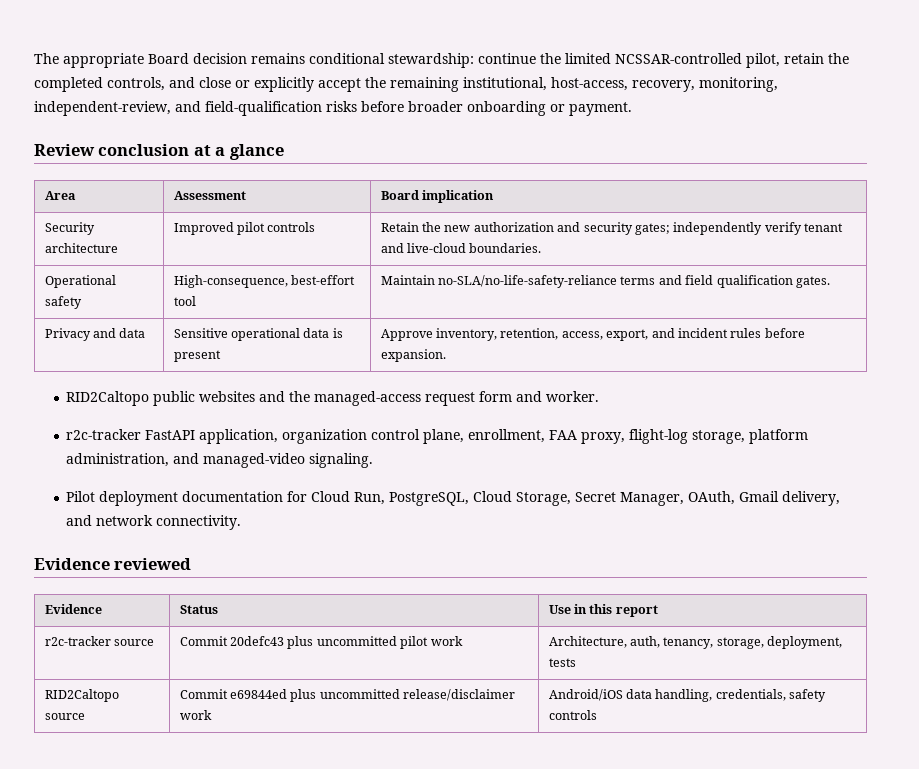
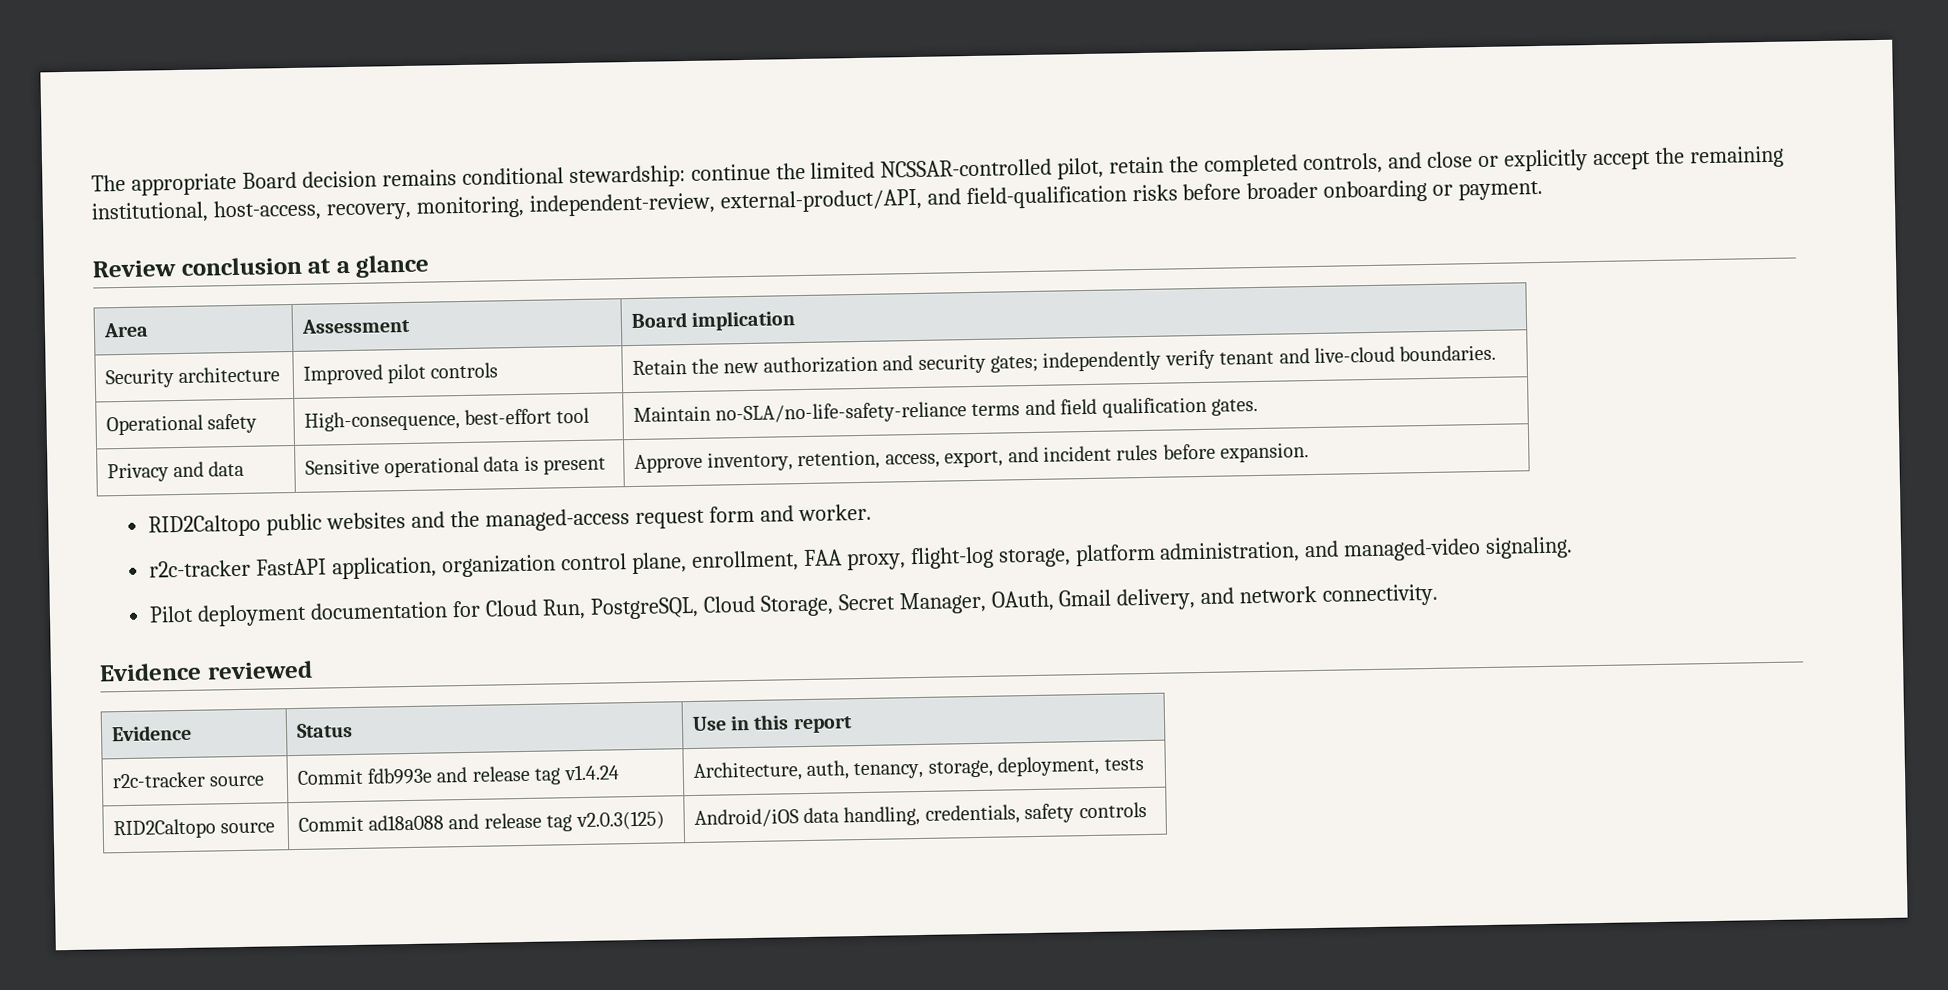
- The appropriate Board decision remains conditional stewardship: continue the limited NCSSAR-controlled pilot, retain the completed controls, and close or explicitly accept the remaining institutional, host-access, recovery, monitoring, independent-review, and field-qualification risks before broader onboarding or payment.
+ The appropriate Board decision remains conditional stewardship: continue the limited NCSSAR-controlled pilot, retain the completed controls, and close or explicitly accept the remaining institutional, host-access, recovery, monitoring, independent-review, external-product/API, and field-qualification risks before broader onboarding or payment.
- r2c-tracker source | Commit 20defc43 plus uncommitted pilot work | Architecture, auth, tenancy, storage, deployment, tests
+ r2c-tracker source | Commit fdb993e and release tag v1.4.24 | Architecture, auth, tenancy, storage, deployment, tests
- RID2Caltopo source | Commit e69844ed plus uncommitted release/disclaimer work | Android/iOS data handling, credentials, safety controls
+ RID2Caltopo source | Commit ad18a088 and release tag v2.0.3(125) | Android/iOS data handling, credentials, safety controls

